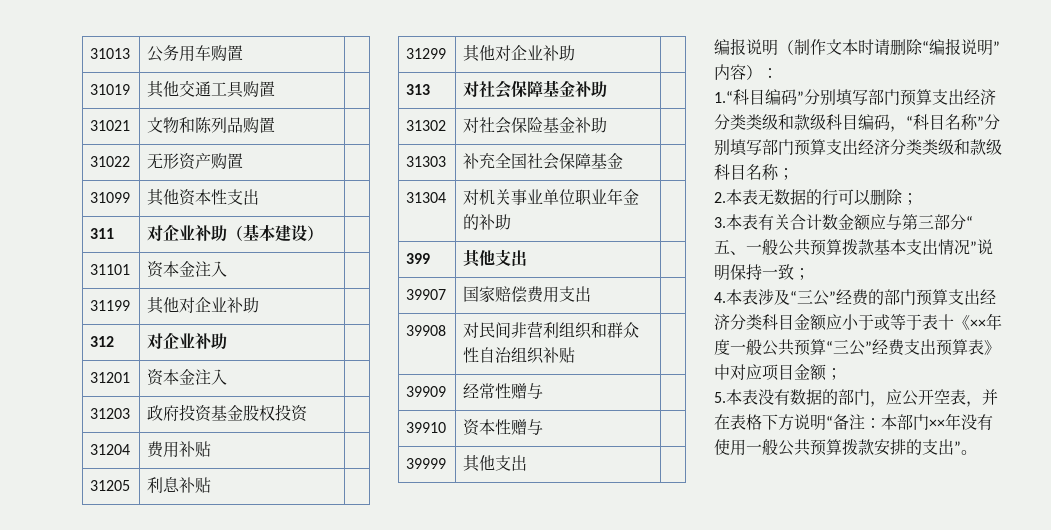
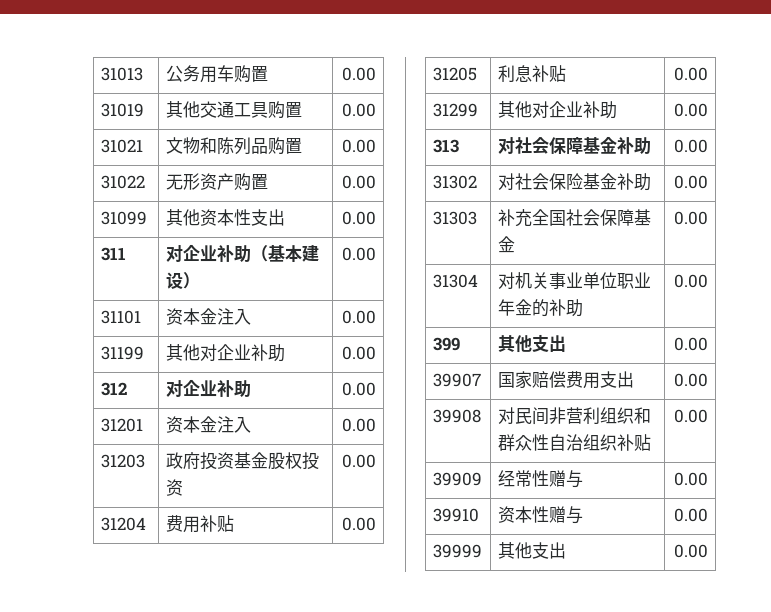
- 31013 | 公务用车购置 |
+ 31013 | 公务用车购置 | 0.00
- 31019 | 其他交通工具购置 |
+ 31019 | 其他交通工具购置 | 0.00
- 31021 | 文物和陈列品购置 |
+ 31021 | 文物和陈列品购置 | 0.00
- 31022 | 无形资产购置 |
+ 31022 | 无形资产购置 | 0.00
- 31099 | 其他资本性支出 |
+ 31099 | 其他资本性支出 | 0.00
- 311 | 对企业补助（基本建设） |
+ 311 | 对企业补助（基本建设） | 0.00
- 31101 | 资本金注入 |
+ 31101 | 资本金注入 | 0.00
- 31199 | 其他对企业补助 |
+ 31199 | 其他对企业补助 | 0.00
- 312 | 对企业补助 |
+ 312 | 对企业补助 | 0.00
- 31201 | 资本金注入 |
+ 31201 | 资本金注入 | 0.00
- 31203 | 政府投资基金股权投资 |
+ 31203 | 政府投资基金股权投资 | 0.00
- 31204 | 费用补贴 |
+ 31204 | 费用补贴 | 0.00
- 31205 | 利息补贴 |
+ 31205 | 利息补贴 | 0.00
- 31299 | 其他对企业补助 |
+ 31299 | 其他对企业补助 | 0.00
- 313 | 对社会保障基金补助 |
+ 313 | 对社会保障基金补助 | 0.00
- 31302 | 对社会保险基金补助 |
+ 31302 | 对社会保险基金补助 | 0.00
- 31303 | 补充全国社会保障基金 |
+ 31303 | 补充全国社会保障基金 | 0.00
- 31304 | 对机关事业单位职业年金的补助 |
+ 31304 | 对机关事业单位职业年金的补助 | 0.00
- 399 | 其他支出 |
+ 399 | 其他支出 | 0.00
- 39907 | 国家赔偿费用支出 |
+ 39907 | 国家赔偿费用支出 | 0.00
- 39908 | 对民间非营利组织和群众性自治组织补贴 |
+ 39908 | 对民间非营利组织和群众性自治组织补贴 | 0.00
- 39909 | 经常性赠与 |
+ 39909 | 经常性赠与 | 0.00
- 39910 | 资本性赠与 |
+ 39910 | 资本性赠与 | 0.00
- 39999 | 其他支出 |
- 编报说明（制作文本时请删除“编报说明”内容）：
- 1.“科目编码”分别填写部门预算支出经济分类类级和款级科目编码，“科目名称”分别填写部门预算支出经济分类类级和款级科目名称；
- 2.本表无数据的行可以删除；
- 3.本表有关合计数金额应与第三部分“五、一般公共预算拨款基本支出情况”说明保持一致；
- 4.本表涉及“三公”经费的部门预算支出经济分类科目金额应小于或等于表十《××年度一般公共预算“三公”经费支出预算表》中对应项目金额；
- 5.本表没有数据的部门，应公开空表，并在表格下方说明“备注：本部门××年没有使用一般公共预算拨款安排的支出”。
+ 39999 | 其他支出 | 0.00

